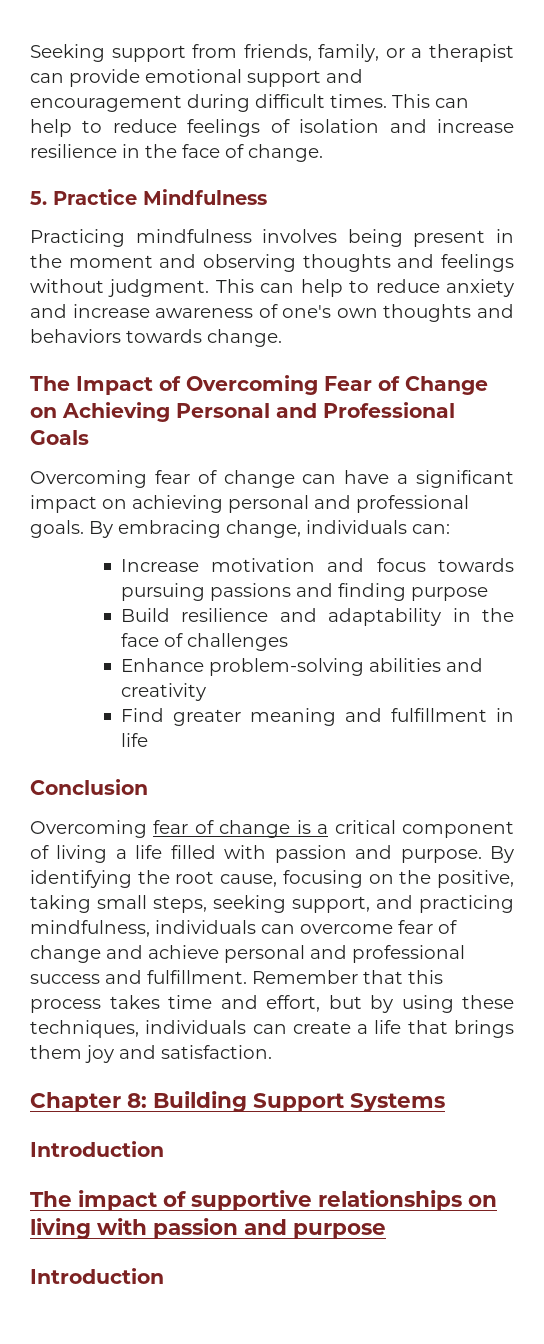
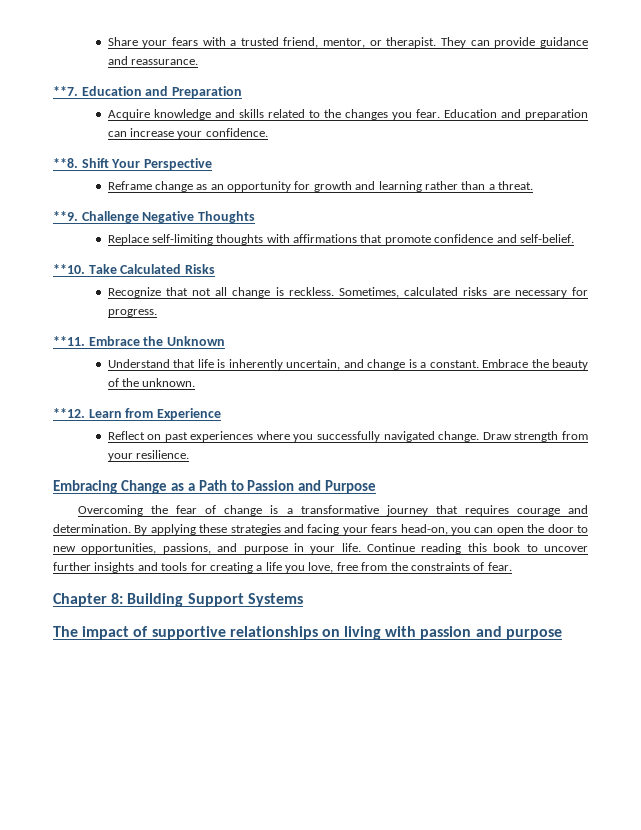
- Seeking support from friends, family, or a therapist can provide emotional support and encouragement during difficult times. This can help to reduce feelings of isolation and increase resilience in the face of change.
- 5. Practice Mindfulness
- Practicing mindfulness involves being present in the moment and observing thoughts and feelings without judgment. This can help to reduce anxiety and increase awareness of one's own thoughts and behaviors towards change.
- The Impact of Overcoming Fear of Change on Achieving Personal and Professional Goals
- Overcoming fear of change can have a significant impact on achieving personal and professional goals. By embracing change, individuals can:
- Increase motivation and focus towards pursuing passions and finding purpose
- Build resilience and adaptability in the face of challenges
- Enhance problem-solving abilities and creativity
- Find greater meaning and fulfillment in life
- Conclusion
- Overcoming fear of change is a critical component of living a life filled with passion and purpose. By identifying the root cause, focusing on the positive, taking small steps, seeking support, and practicing mindfulness, individuals can overcome fear of change and achieve personal and professional success and fulfillment. Remember that this process takes time and effort, but by using these techniques, individuals can create a life that brings them joy and satisfaction.
+ Share your fears with a trusted friend, mentor, or therapist. They can provide guidance and reassurance.
+ **7. Education and Preparation
+ Acquire knowledge and skills related to the changes you fear. Education and preparation can increase your confidence.
+ **8. Shift Your Perspective
+ Reframe change as an opportunity for growth and learning rather than a threat.
+ **9. Challenge Negative Thoughts
+ Replace self-limiting thoughts with affirmations that promote confidence and self-belief.
+ **10. Take Calculated Risks
+ Recognize that not all change is reckless. Sometimes, calculated risks are necessary for progress.
+ **11. Embrace the Unknown
+ Understand that life is inherently uncertain, and change is a constant. Embrace the beauty of the unknown.
+ **12. Learn from Experience
+ Reflect on past experiences where you successfully navigated change. Draw strength from your resilience.
+ Embracing Change as a Path to Passion and Purpose
+ Overcoming the fear of change is a transformative journey that requires courage and determination. By applying these strategies and facing your fears head-on, you can open the door to new opportunities, passions, and purpose in your life. Continue reading this book to uncover further insights and tools for creating a life you love, free from the constraints of fear.
  Chapter 8: Building Support Systems
- Introduction
  The impact of supportive relationships on living with passion and purpose
- Introduction

